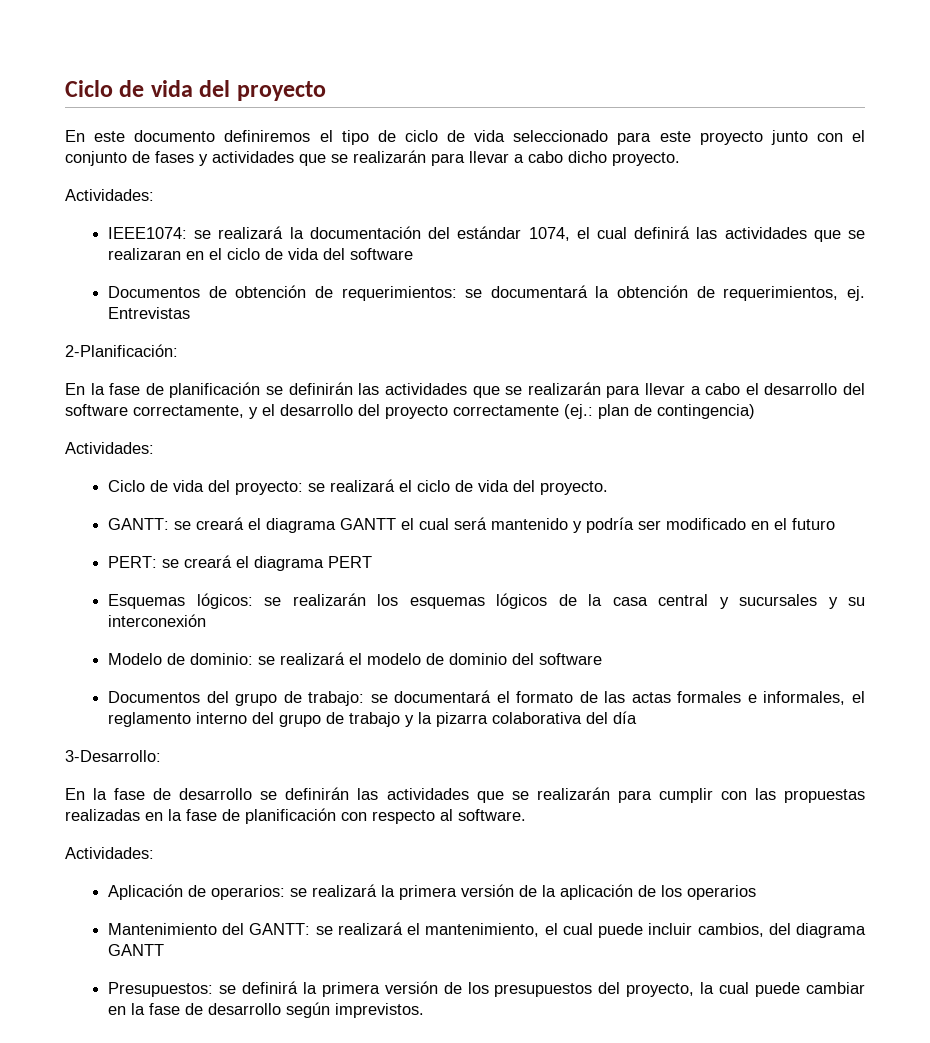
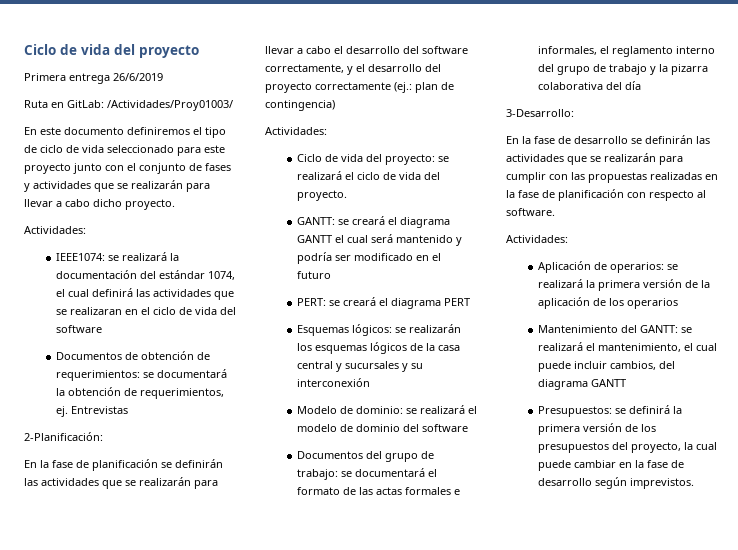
+ Primera entrega 26/6/2019
+ Ruta en GitLab: /Actividades/Proy01003/

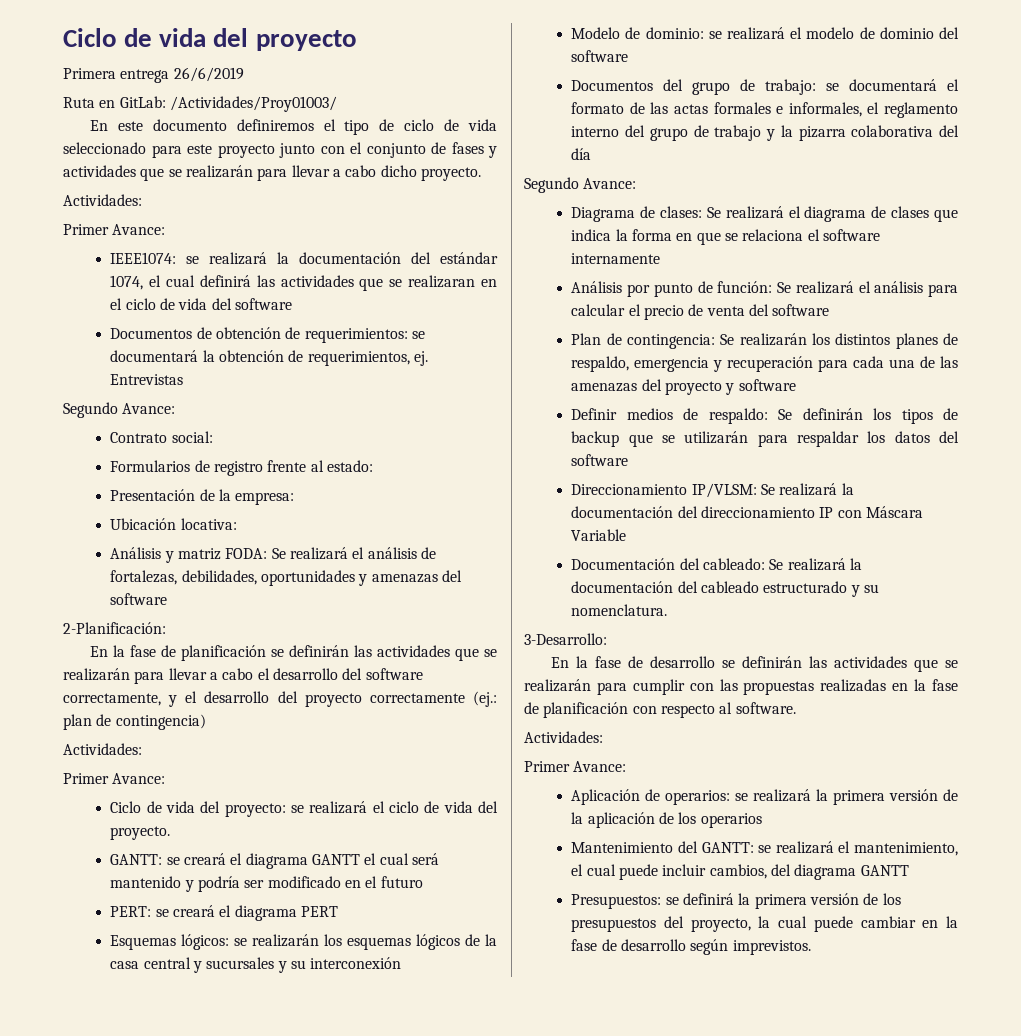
  En este documento definiremos el tipo de ciclo de vida seleccionado para este proyecto junto con el conjunto de fases y actividades que se realizarán para llevar a cabo dicho proyecto.
  Actividades:
+ Primer Avance:
  Entrevistas
+ Segundo Avance:
+ Contrato social:
+ Formularios de registro frente al estado:
+ Presentación de la empresa:
+ Ubicación locativa:
+ Análisis y matriz FODA: Se realizará el análisis de fortalezas, debilidades, oportunidades y amenazas del software
  En la fase de planificación se definirán las actividades que se realizarán para llevar a cabo el desarrollo del software correctamente, y el desarrollo del proyecto correctamente (ej.: plan de contingencia)
  Actividades:
+ Primer Avance:
  Documentos del grupo de trabajo: se documentará el formato de las actas formales e informales, el reglamento interno del grupo de trabajo y la pizarra colaborativa del día
+ Segundo Avance:
+ Diagrama de clases: Se realizará el diagrama de clases que indica la forma en que se relaciona el software internamente
+ Análisis por punto de función: Se realizará el análisis para calcular el precio de venta del software
+ Plan de contingencia: Se realizarán los distintos planes de respaldo, emergencia y recuperación para cada una de las amenazas del proyecto y software
+ Definir medios de respaldo: Se definirán los tipos de backup que se utilizarán para respaldar los datos del software
+ Direccionamiento IP/VLSM: Se realizará la documentación del direccionamiento IP con Máscara Variable
+ Documentación del cableado: Se realizará la documentación del cableado estructurado y su nomenclatura.
  En la fase de desarrollo se definirán las actividades que se realizarán para cumplir con las propuestas realizadas en la fase de planificación con respecto al software.
  Actividades:
+ Primer Avance:

